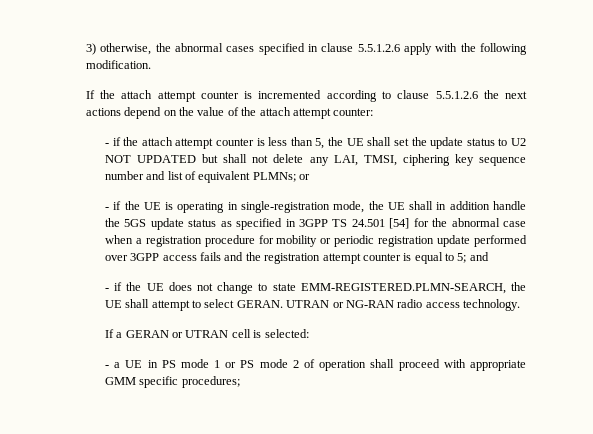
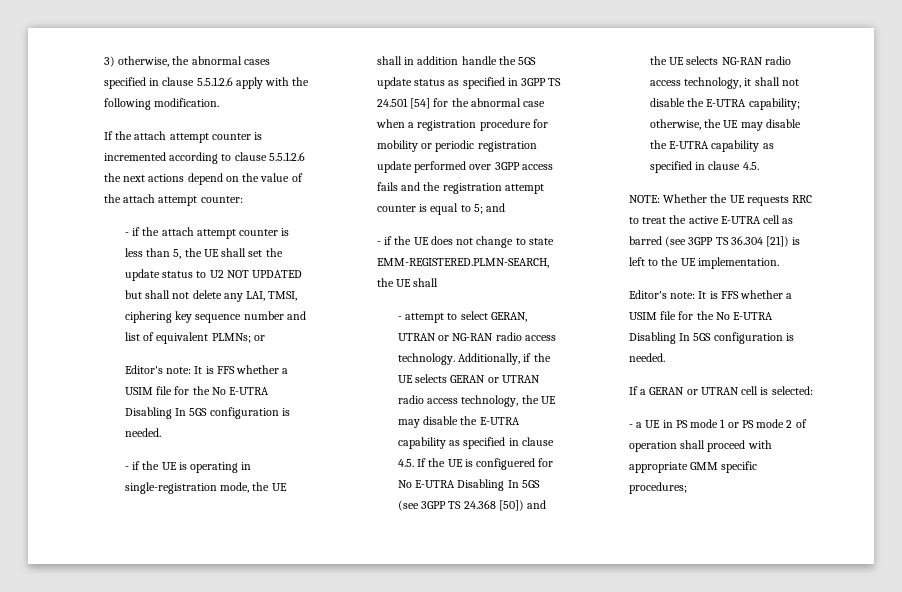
  - if the attach attempt counter is less than 5, the UE shall set the update status to U2 NOT UPDATED but shall not delete any LAI, TMSI, ciphering key sequence number and list of equivalent PLMNs; or
+ Editor's note: It is FFS whether a USIM file for the No E-UTRA Disabling In 5GS configuration is needed.
- - if the UE does not change to state EMM-REGISTERED.PLMN-SEARCH, the UE shall attempt to select GERAN. UTRAN or NG-RAN radio access technology.
+ - if the UE does not change to state EMM-REGISTERED.PLMN-SEARCH, the UE shall
+ - attempt to select GERAN, UTRAN or NG-RAN radio access technology. Additionally, if the UE selects GERAN or UTRAN radio access technology, the UE may disable the E-UTRA capability as specified in clause 4.5. If the UE is configuered for No E-UTRA Disabling In 5GS (see 3GPP TS 24.368 [50]) and the UE selects NG-RAN radio access technology, it shall not disable the E-UTRA capability; otherwise, the UE may disable the E-UTRA capability as specified in clause 4.5.
+ NOTE: Whether the UE requests RRC to treat the active E-UTRA cell as barred (see 3GPP TS 36.304 [21]) is left to the UE implementation.
+ Editor's note: It is FFS whether a USIM file for the No E-UTRA Disabling In 5GS configuration is needed.

